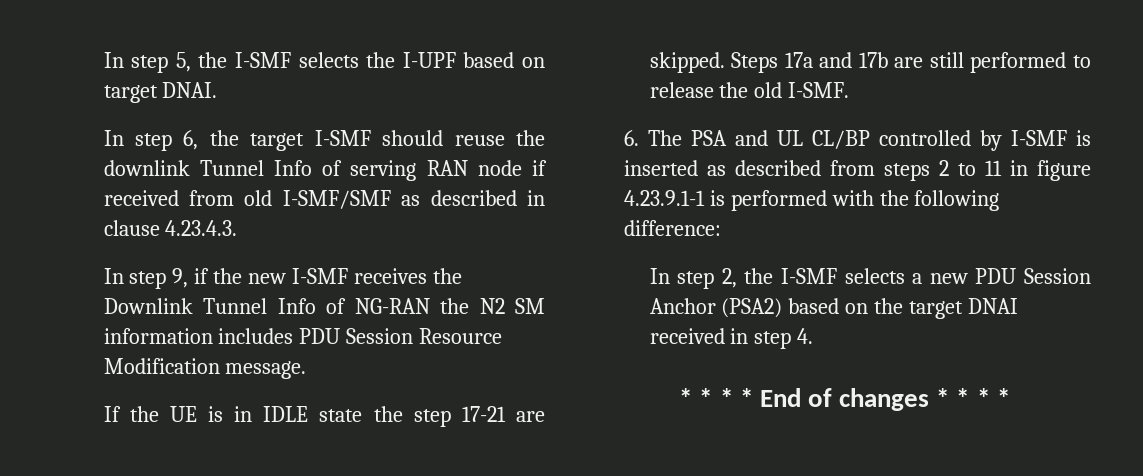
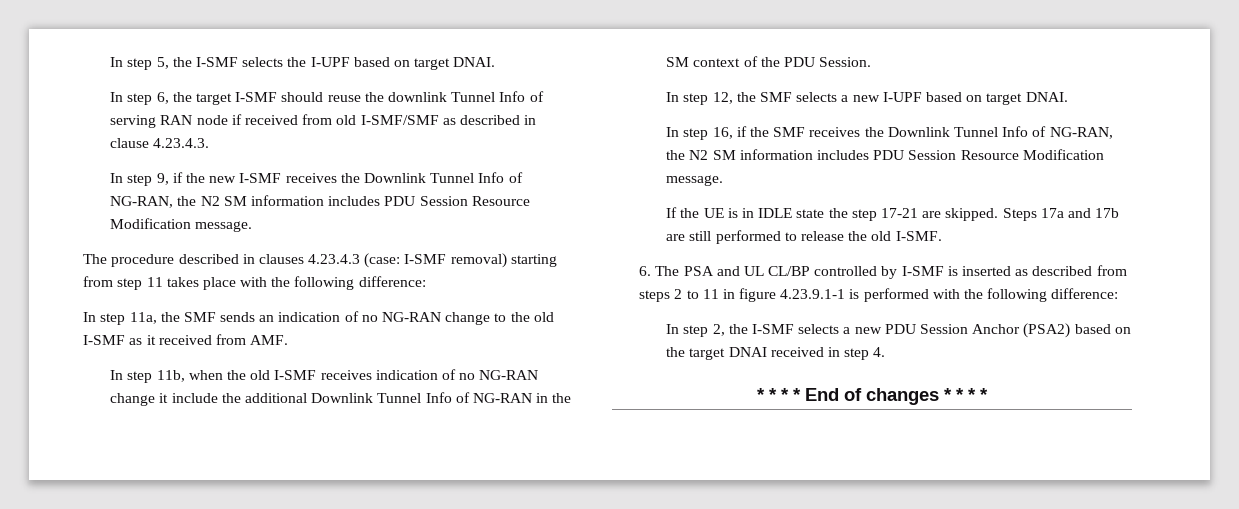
- In step 9, if the new I-SMF receives the Downlink Tunnel Info of NG-RAN the N2 SM information includes PDU Session Resource Modification message.
+ In step 9, if the new I-SMF receives the Downlink Tunnel Info of NG-RAN, the N2 SM information includes PDU Session Resource Modification message.
+ The procedure described in clauses 4.23.4.3 (case: I-SMF removal) starting from step 11 takes place with the following difference:
+ In step 11a, the SMF sends an indication of no NG-RAN change to the old I-SMF as it received from AMF.
+ In step 11b, when the old I-SMF receives indication of no NG-RAN change it include the additional Downlink Tunnel Info of NG-RAN in the SM context of the PDU Session.
+ In step 12, the SMF selects a new I-UPF based on target DNAI.
+ In step 16, if the SMF receives the Downlink Tunnel Info of NG-RAN, the N2 SM information includes PDU Session Resource Modification message.

